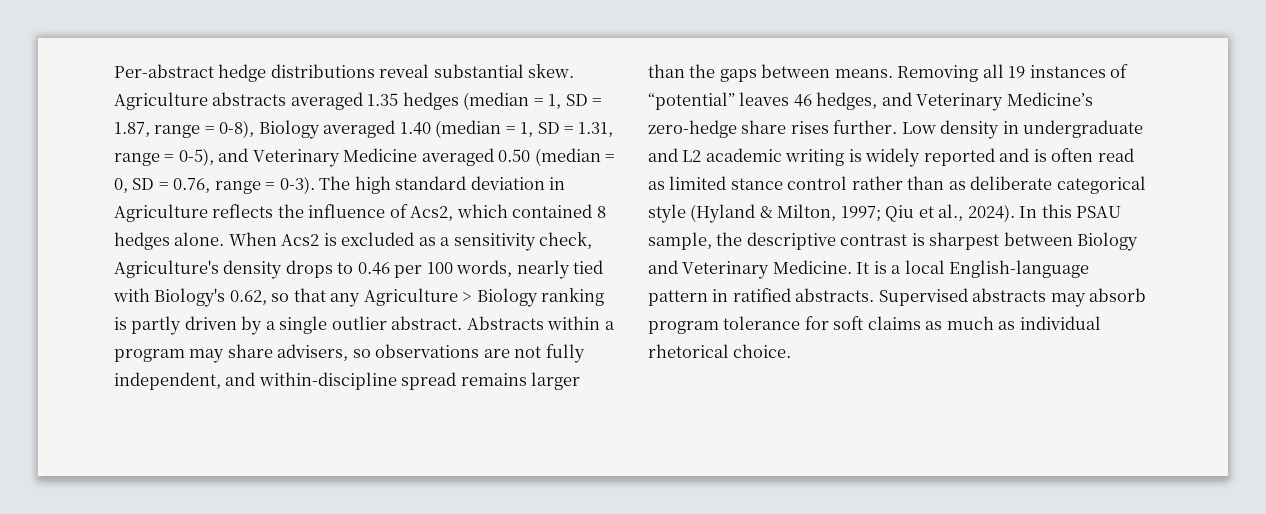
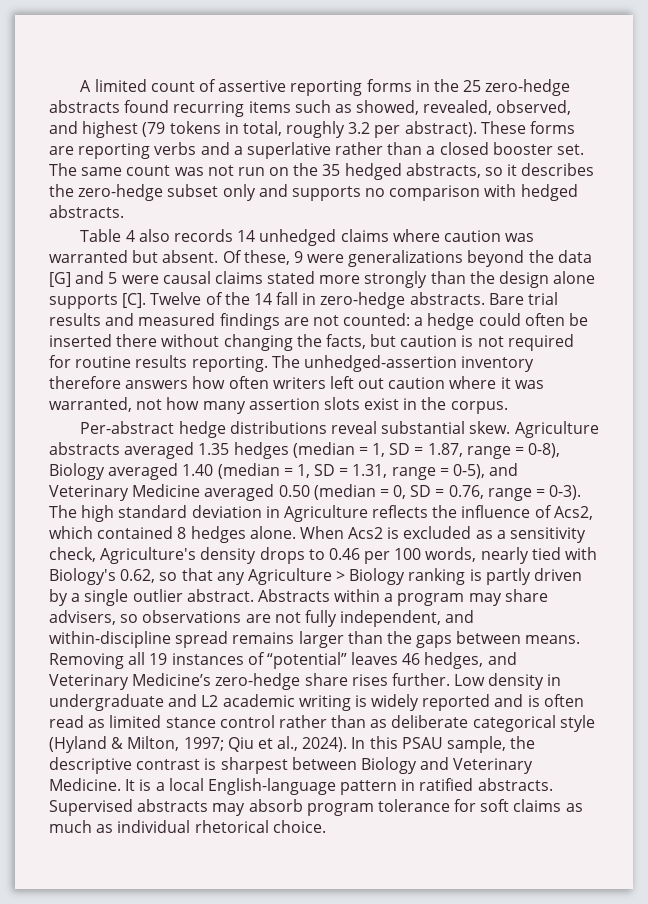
+ A limited count of assertive reporting forms in the 25 zero-hedge abstracts found recurring items such as showed, revealed, observed, and highest (79 tokens in total, roughly 3.2 per abstract). These forms are reporting verbs and a superlative rather than a closed booster set. The same count was not run on the 35 hedged abstracts, so it describes the zero-hedge subset only and supports no comparison with hedged abstracts.
+ Table 4 also records 14 unhedged claims where caution was warranted but absent. Of these, 9 were generalizations beyond the data [G] and 5 were causal claims stated more strongly than the design alone supports [C]. Twelve of the 14 fall in zero-hedge abstracts. Bare trial results and measured findings are not counted: a hedge could often be inserted there without changing the facts, but caution is not required for routine results reporting. The unhedged-assertion inventory therefore answers how often writers left out caution where it was warranted, not how many assertion slots exist in the corpus.

